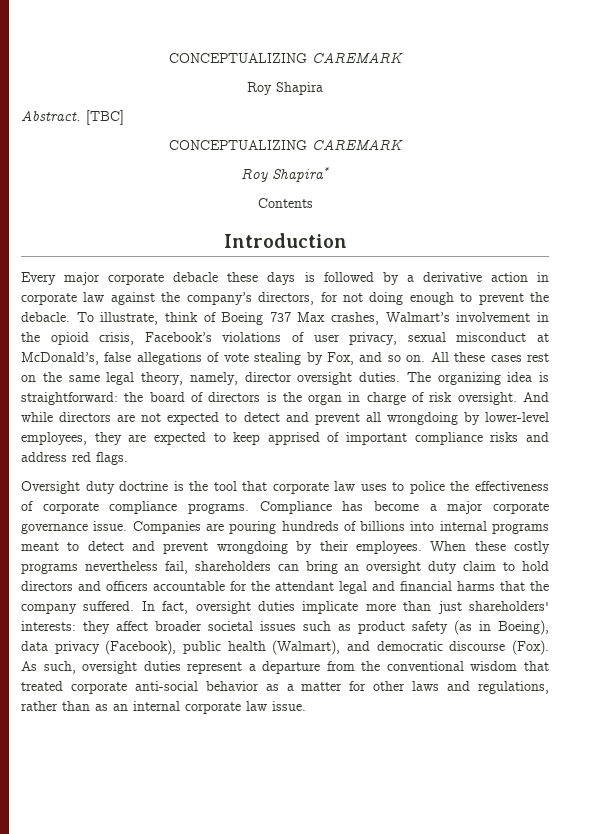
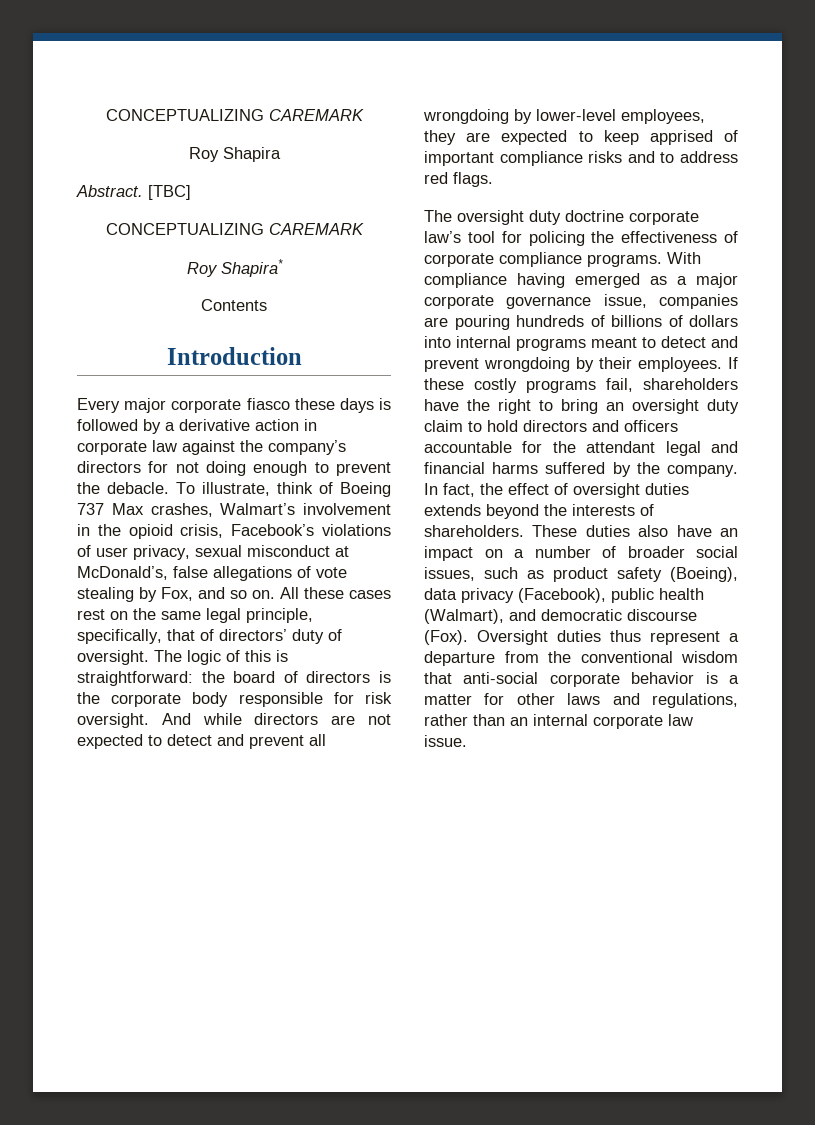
- Every major corporate debacle these days is followed by a derivative action in corporate law against the company’s directors, for not doing enough to prevent the debacle.
+ Every major corporate fiasco these days is followed by a derivative action in corporate law against the company’s directors for not doing enough to prevent the debacle.
- All these cases rest on the same legal theory, namely, director oversight duties. The organizing idea is straightforward: the board of directors is the organ in charge of risk oversight.
+ All these cases rest on the same legal principle, specifically, that of directors’ duty of oversight. The logic of this is straightforward: the board of directors is the corporate body responsible for risk oversight.
- And while directors are not expected to detect and prevent all wrongdoing by lower-level employees, they are expected to keep apprised of important compliance risks and address red flags.
+ And while directors are not expected to detect and prevent all wrongdoing by lower-level employees, they are expected to keep apprised of important compliance risks and to address red flags.
- Oversight duty doctrine is the tool that corporate law uses to police the effectiveness of corporate compliance programs.
+ The oversight duty doctrine corporate law’s tool for policing the effectiveness of corporate compliance programs.
- Compliance has become a major corporate governance issue. Companies are pouring hundreds of billions into internal programs meant to detect and prevent wrongdoing by their employees.
+ With compliance having emerged as a major corporate governance issue, companies are pouring hundreds of billions of dollars into internal programs meant to detect and prevent wrongdoing by their employees.
- When these costly programs nevertheless fail, shareholders can bring an oversight duty claim to hold directors and officers accountable for the attendant legal and financial harms that the company suffered. In fact, oversight duties implicate more than just shareholders' interests: they affect broader societal issues such as product safety (as in Boeing), data privacy (Facebook), public health (Walmart), and democratic discourse (Fox).
+ If these costly programs fail, shareholders have the right to bring an oversight duty claim to hold directors and officers accountable for the attendant legal and financial harms suffered by the company. In fact, the effect of oversight duties extends beyond the interests of shareholders. These duties also have an impact on a number of broader social issues, such as product safety (Boeing), data privacy (Facebook), public health (Walmart), and democratic discourse (Fox).
- As such, oversight duties represent a departure from the conventional wisdom that treated corporate anti-social behavior as a matter for other laws and regulations, rather than as an internal corporate law issue.
+ Oversight duties thus represent a departure from the conventional wisdom that anti-social corporate behavior is a matter for other laws and regulations, rather than an internal corporate law issue.

